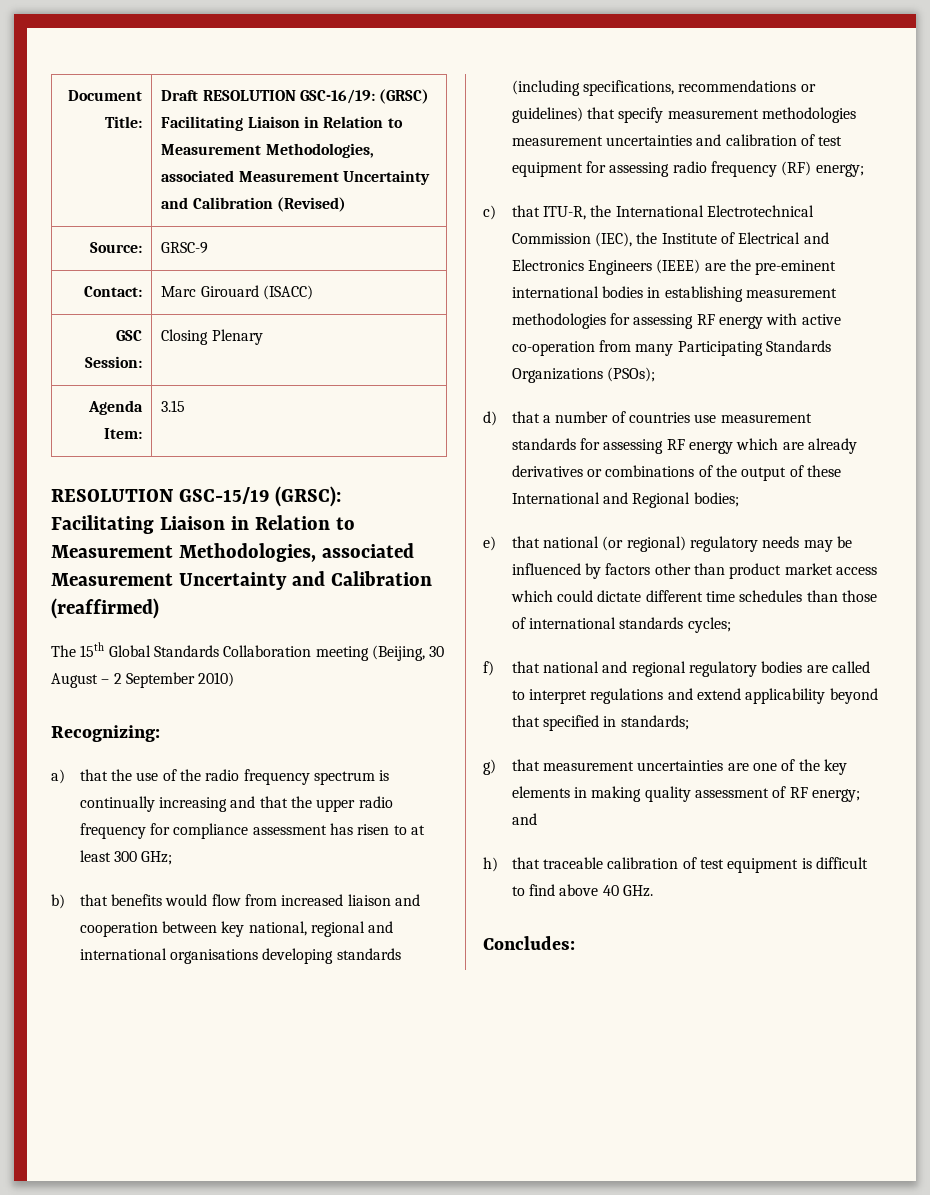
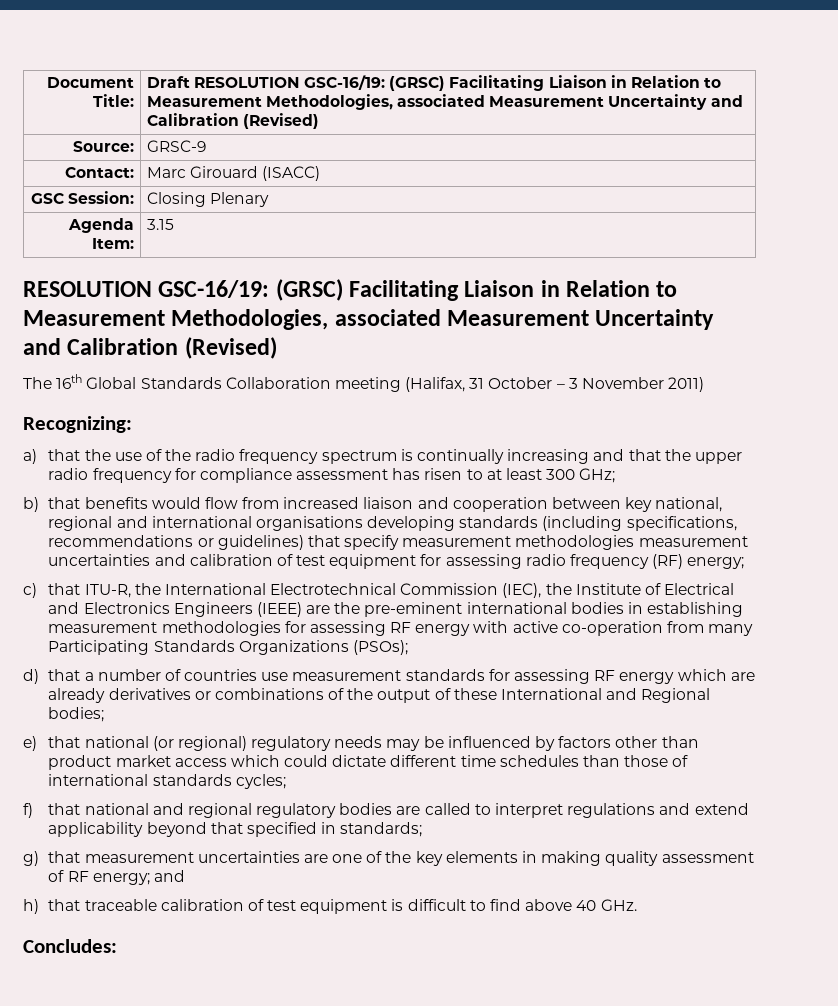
  Agenda Item: | 3.15
- RESOLUTION GSC-15/19 (GRSC): Facilitating Liaison in Relation to Measurement Methodologies, associated Measurement Uncertainty and Calibration (reaffirmed)
+ RESOLUTION GSC-16/19: (GRSC) Facilitating Liaison in Relation to Measurement Methodologies, associated Measurement Uncertainty and Calibration (Revised)
- The 15th Global Standards Collaboration meeting (Beijing, 30 August – 2 September 2010)
+ The 16th Global Standards Collaboration meeting (Halifax, 31 October – 3 November 2011)

